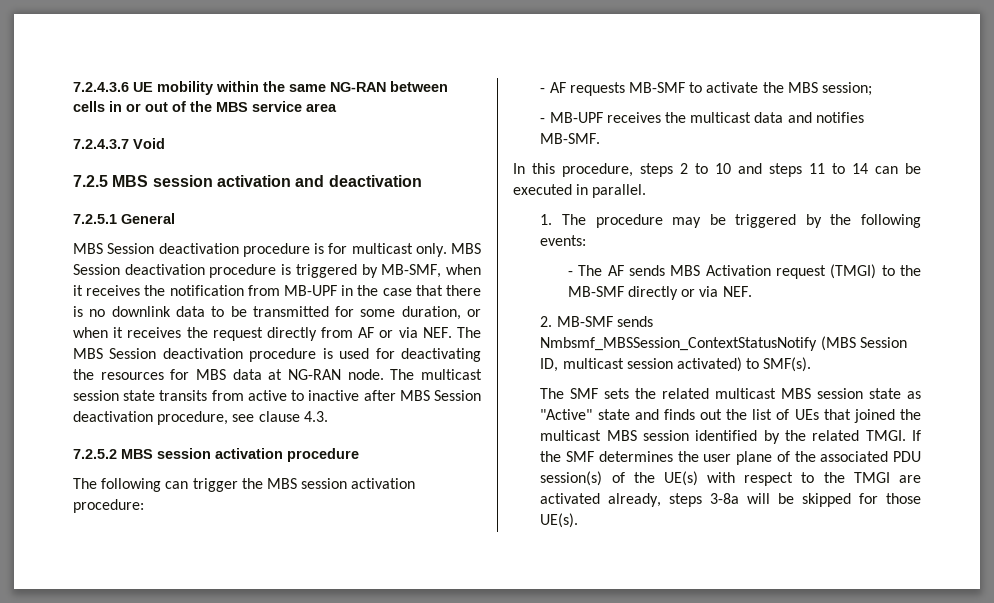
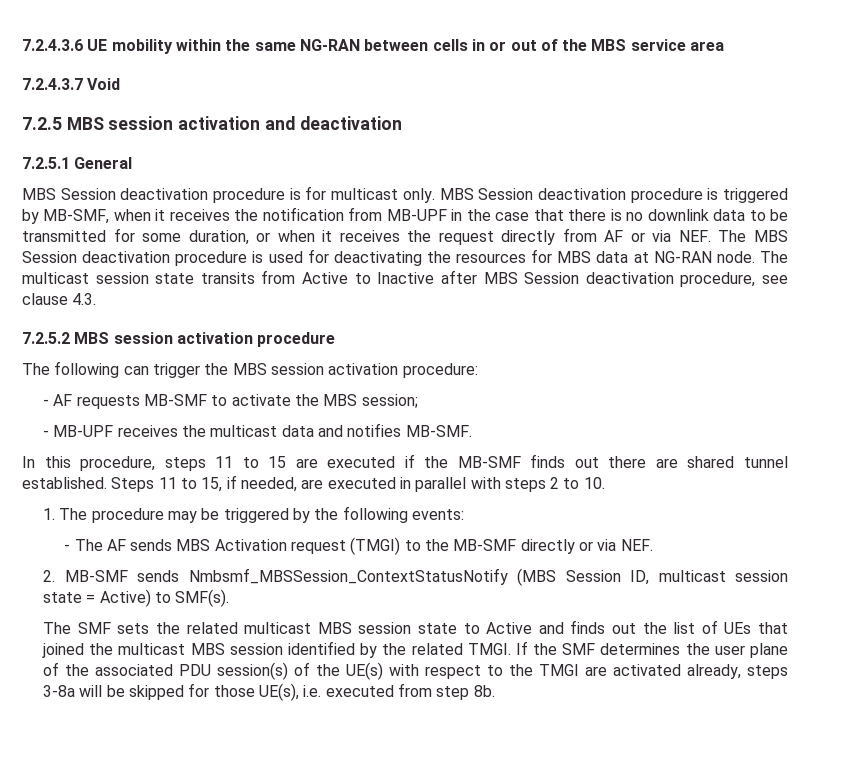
- The multicast session state transits from active to inactive after MBS Session deactivation procedure, see clause 4.3.
+ The multicast session state transits from Active to Inactive after MBS Session deactivation procedure, see clause 4.3.
- In this procedure, steps 2 to 10 and steps 11 to 14 can be executed in parallel.
+ In this procedure, steps 11 to 15 are executed if the MB-SMF finds out there are shared tunnel established. Steps 11 to 15, if needed, are executed in parallel with steps 2 to 10.
- 2. MB-SMF sends Nmbsmf_MBSSession_ContextStatusNotify (MBS Session ID, multicast session activated) to SMF(s).
+ 2. MB-SMF sends Nmbsmf_MBSSession_ContextStatusNotify (MBS Session ID, multicast session state = Active) to SMF(s).
- The SMF sets the related multicast MBS session state as "Active" state and finds out the list of UEs that joined the multicast MBS session identified by the related TMGI.
+ The SMF sets the related multicast MBS session state to Active and finds out the list of UEs that joined the multicast MBS session identified by the related TMGI.
- If the SMF determines the user plane of the associated PDU session(s) of the UE(s) with respect to the TMGI are activated already, steps 3-8a will be skipped for those UE(s).
+ If the SMF determines the user plane of the associated PDU session(s) of the UE(s) with respect to the TMGI are activated already, steps 3-8a will be skipped for those UE(s), i.e. executed from step 8b.

